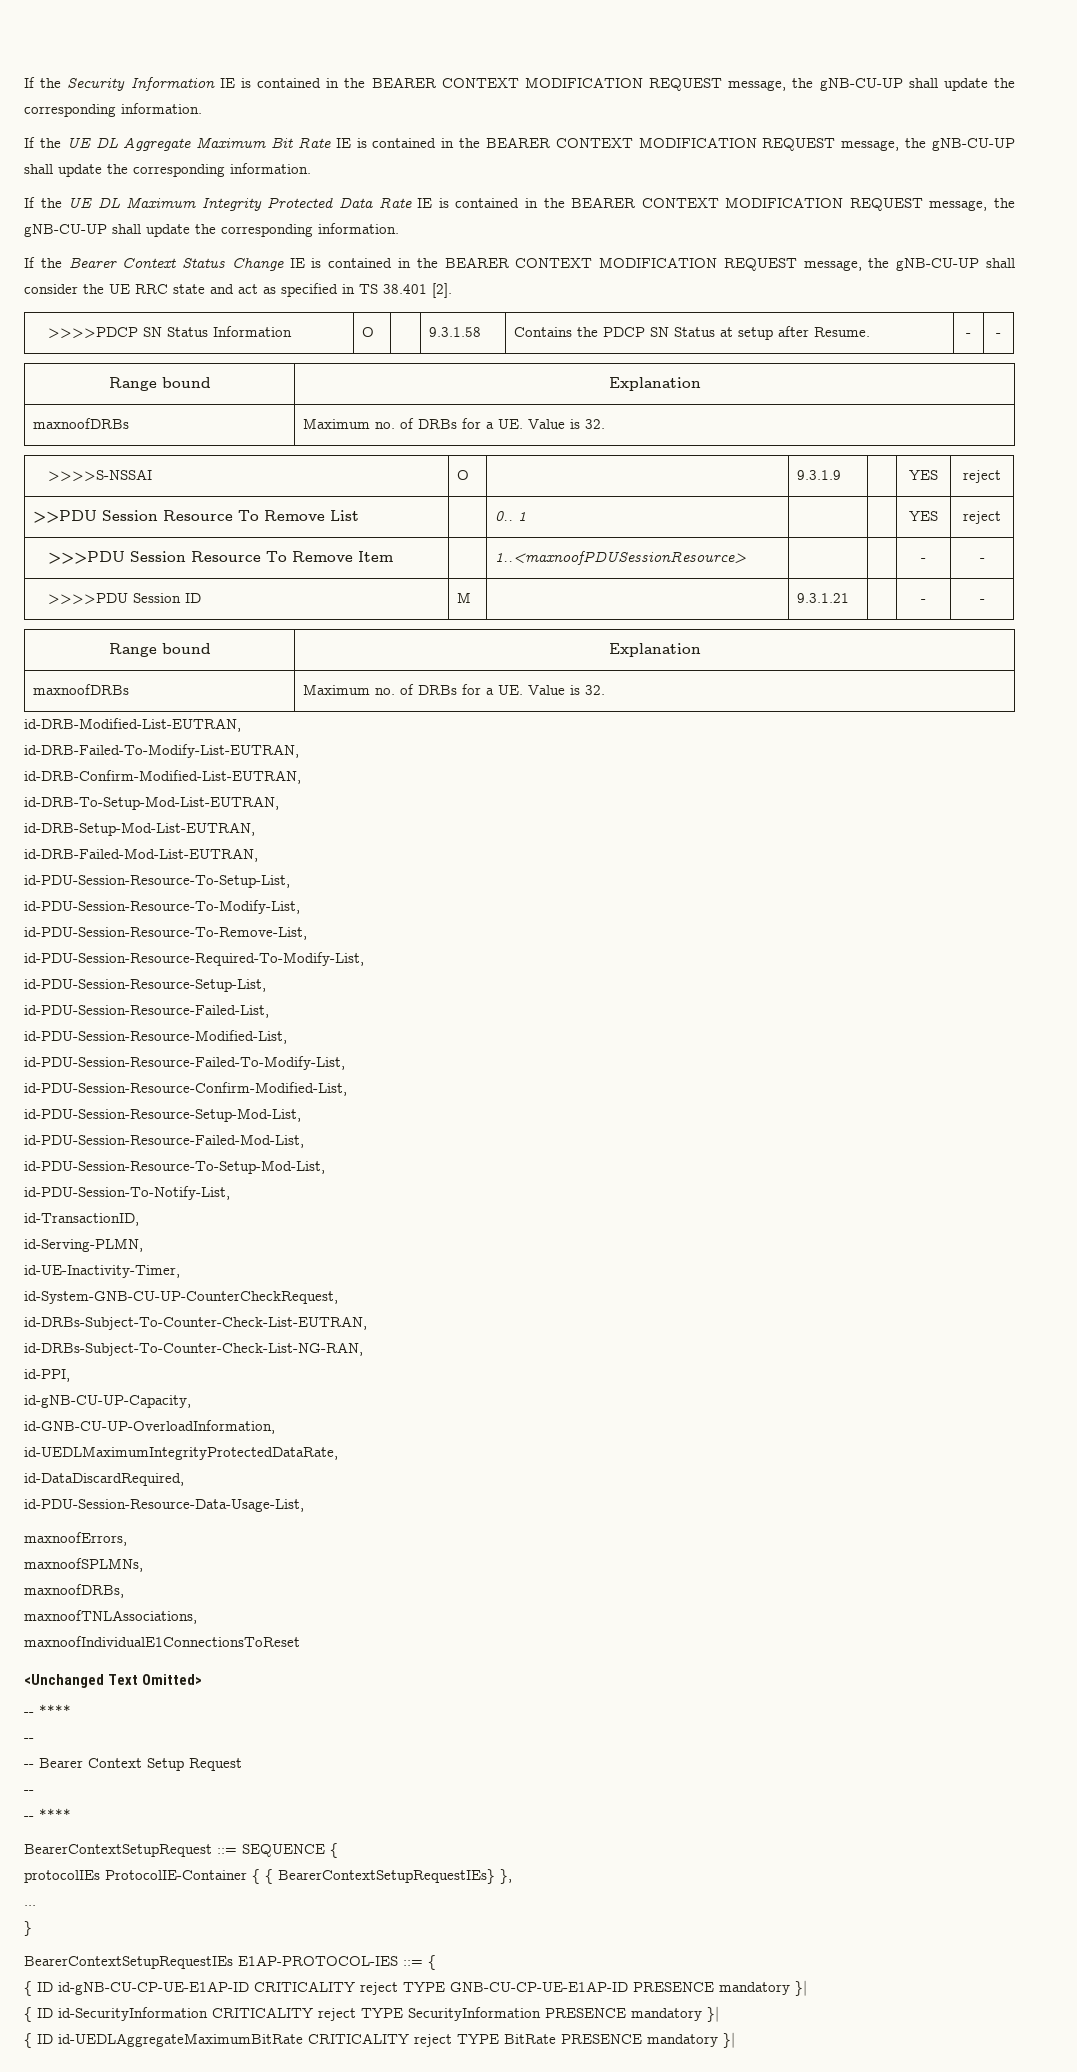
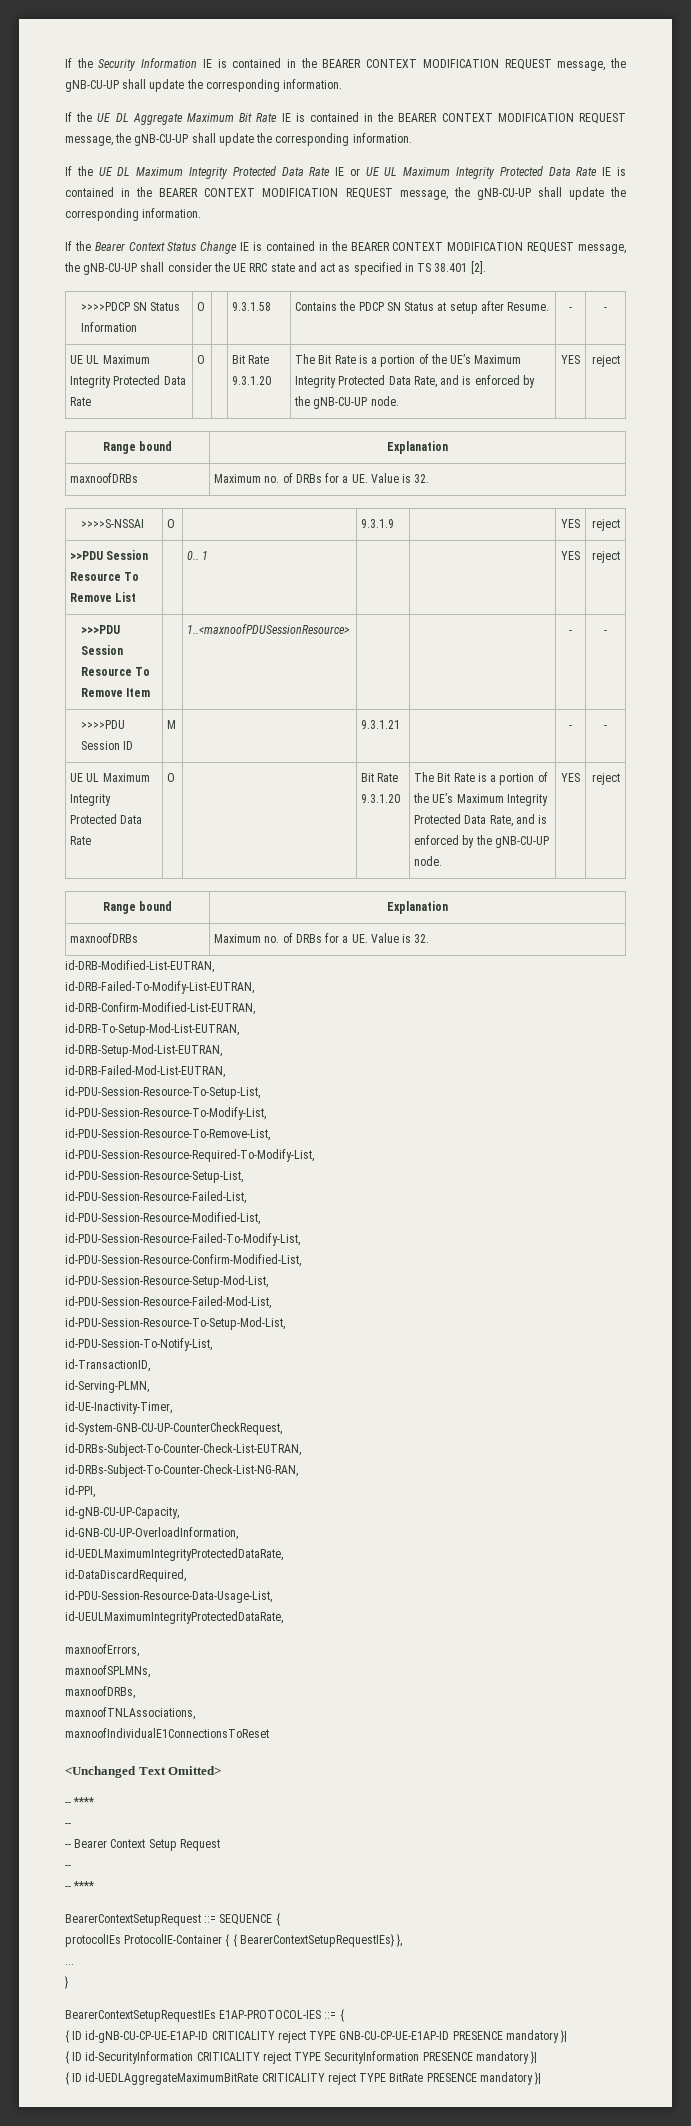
- If the UE DL Maximum Integrity Protected Data Rate IE is contained in the BEARER CONTEXT MODIFICATION REQUEST message, the gNB-CU-UP shall update the corresponding information.
+ If the UE DL Maximum Integrity Protected Data Rate IE or UE UL Maximum Integrity Protected Data Rate IE is contained in the BEARER CONTEXT MODIFICATION REQUEST message, the gNB-CU-UP shall update the corresponding information.
  >>>>PDCP SN Status Information | O | | 9.3.1.58 | Contains the PDCP SN Status at setup after Resume. | - | -
+ UE UL Maximum Integrity Protected Data Rate | O | | Bit Rate 9.3.1.20 | The Bit Rate is a portion of the UE’s Maximum Integrity Protected Data Rate, and is enforced by the gNB-CU-UP node. | YES | reject
  >>>>PDU Session ID | M | | 9.3.1.21 | | - | -
+ UE UL Maximum Integrity Protected Data Rate | O | | Bit Rate 9.3.1.20 | The Bit Rate is a portion of the UE’s Maximum Integrity Protected Data Rate, and is enforced by the gNB-CU-UP node. | YES | reject
+ id-UEULMaximumIntegrityProtectedDataRate,

